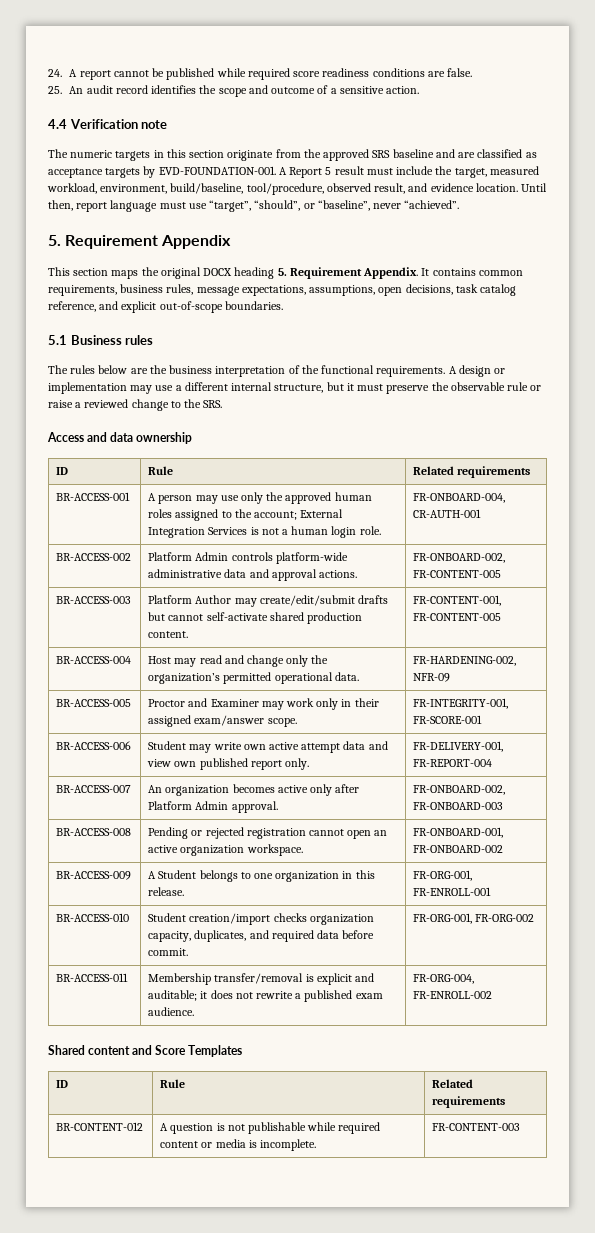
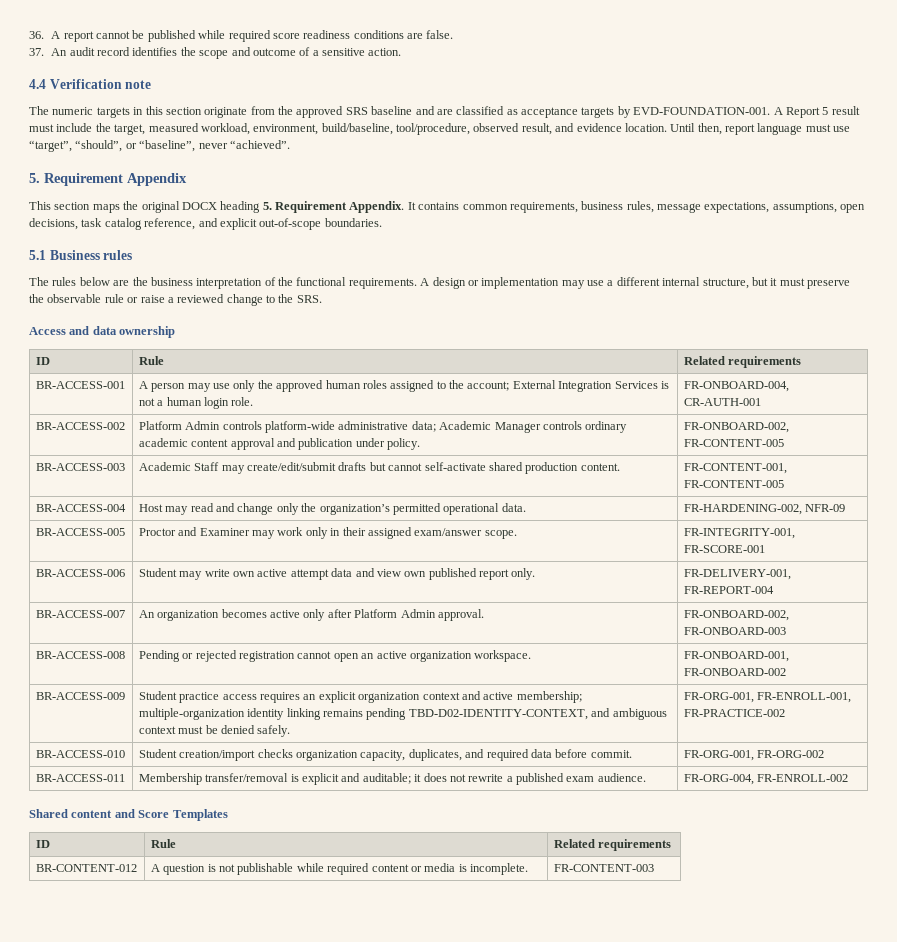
- 24. A report cannot be published while required score readiness conditions are false.
+ 36. A report cannot be published while required score readiness conditions are false.
- 25. An audit record identifies the scope and outcome of a sensitive action.
+ 37. An audit record identifies the scope and outcome of a sensitive action.
- BR-ACCESS-002 | Platform Admin controls platform-wide administrative data and approval actions. | FR-ONBOARD-002, FR-CONTENT-005
+ BR-ACCESS-002 | Platform Admin controls platform-wide administrative data; Academic Manager controls ordinary academic content approval and publication under policy. | FR-ONBOARD-002, FR-CONTENT-005
- BR-ACCESS-003 | Platform Author may create/edit/submit drafts but cannot self-activate shared production content. | FR-CONTENT-001, FR-CONTENT-005
+ BR-ACCESS-003 | Academic Staff may create/edit/submit drafts but cannot self-activate shared production content. | FR-CONTENT-001, FR-CONTENT-005
- BR-ACCESS-009 | A Student belongs to one organization in this release. | FR-ORG-001, FR-ENROLL-001
+ BR-ACCESS-009 | Student practice access requires an explicit organization context and active membership; multiple-organization identity linking remains pending TBD-D02-IDENTITY-CONTEXT, and ambiguous context must be denied safely. | FR-ORG-001, FR-ENROLL-001, FR-PRACTICE-002

